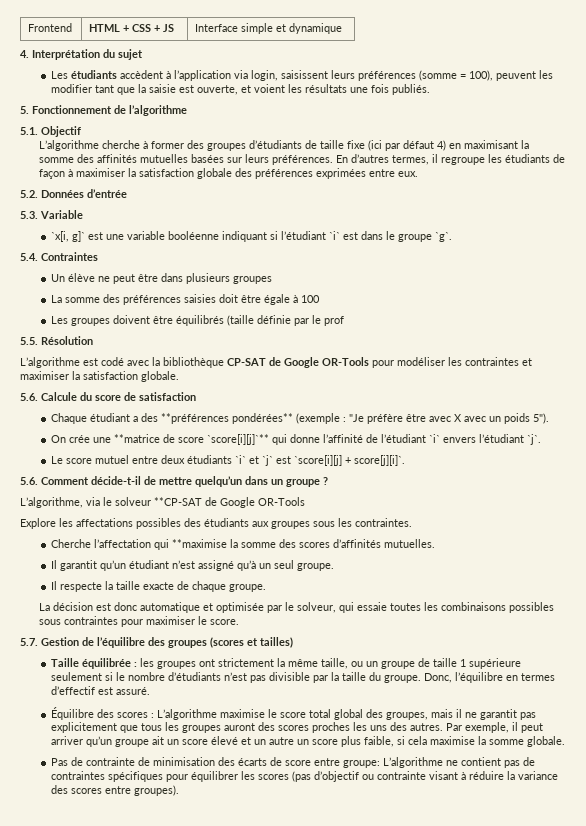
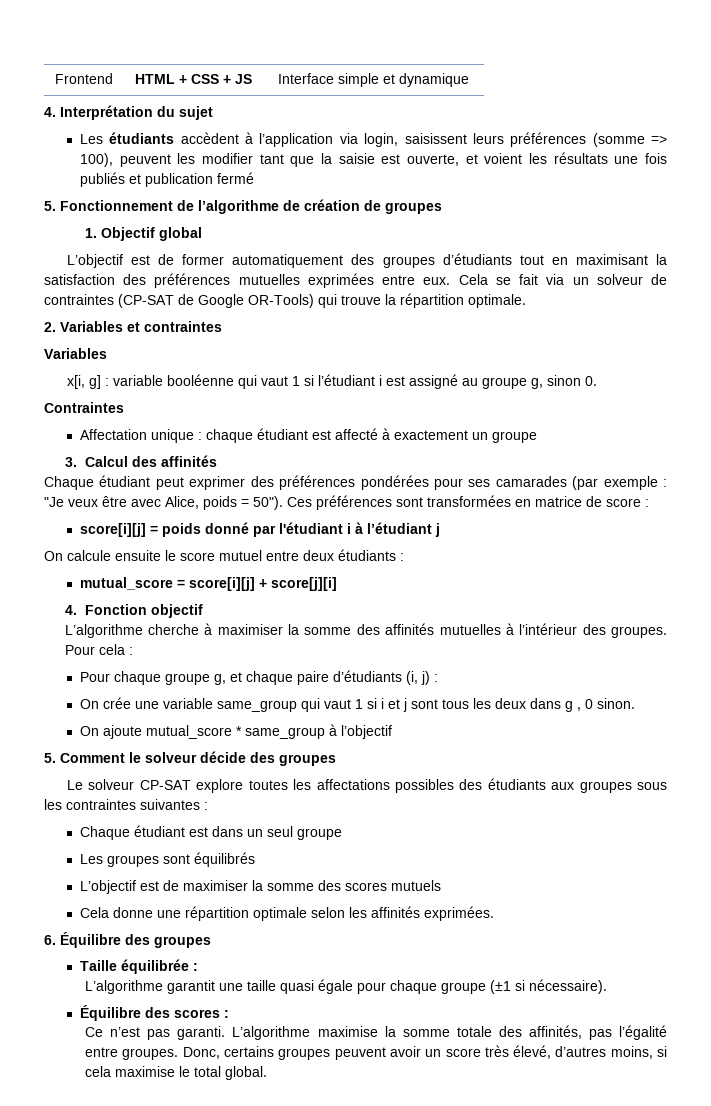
- Les étudiants accèdent à l’application via login, saisissent leurs préférences (somme = 100), peuvent les modifier tant que la saisie est ouverte, et voient les résultats une fois publiés.
+ Les étudiants accèdent à l’application via login, saisissent leurs préférences (somme => 100), peuvent les modifier tant que la saisie est ouverte, et voient les résultats une fois publiés et publication fermé
- 5. Fonctionnement de l’algorithme
- 5.1. Objectif
- L’algorithme cherche à former des groupes d’étudiants de taille fixe (ici par défaut 4) en maximisant la somme des affinités mutuelles basées sur leurs préférences. En d’autres termes, il regroupe les étudiants de façon à maximiser la satisfaction globale des préférences exprimées entre eux.
- 5.2. Données d’entrée
- 5.3. Variable
- `x[i, g]` est une variable booléenne indiquant si l’étudiant `i` est dans le groupe `g`.
- 5.4. Contraintes
- Un élève ne peut être dans plusieurs groupes
- La somme des préférences saisies doit être égale à 100
- Les groupes doivent être équilibrés (taille définie par le prof
- 5.5. Résolution
- L’algorithme est codé avec la bibliothèque CP-SAT de Google OR-Tools pour modéliser les contraintes et maximiser la satisfaction globale.
- 5.6. Calcule du score de satisfaction
- Chaque étudiant a des **préférences pondérées** (exemple : "Je préfère être avec X avec un poids 5").
- On crée une **matrice de score `score[i][j]`** qui donne l’affinité de l’étudiant `i` envers l’étudiant `j`.
- Le score mutuel entre deux étudiants `i` et `j` est `score[i][j] + score[j][i]`.
- 5.6. Comment décide-t-il de mettre quelqu’un dans un groupe ?
- L’algorithme, via le solveur **CP-SAT de Google OR-Tools
- Explore les affectations possibles des étudiants aux groupes sous les contraintes.
- Cherche l’affectation qui **maximise la somme des scores d’affinités mutuelles.
- Il garantit qu’un étudiant n’est assigné qu’à un seul groupe.
- Il respecte la taille exacte de chaque groupe.
- La décision est donc automatique et optimisée par le solveur, qui essaie toutes les combinaisons possibles sous contraintes pour maximiser le score.
- 5.7. Gestion de l’équilibre des groupes (scores et tailles)
+ 5. Fonctionnement de l’algorithme de création de groupes
+ 1. Objectif global
+ L’objectif est de former automatiquement des groupes d’étudiants tout en maximisant la satisfaction des préférences mutuelles exprimées entre eux. Cela se fait via un solveur de contraintes (CP-SAT de Google OR-Tools) qui trouve la répartition optimale.
+ 2. Variables et contraintes
+ Variables
+ x[i, g] : variable booléenne qui vaut 1 si l’étudiant i est assigné au groupe g, sinon 0.
+ Contraintes
+ Affectation unique : chaque étudiant est affecté à exactement un groupe
+ 3. Calcul des affinités
+ Chaque étudiant peut exprimer des préférences pondérées pour ses camarades (par exemple : "Je veux être avec Alice, poids = 50"). Ces préférences sont transformées en matrice de score :
+ score[i][j] = poids donné par l'étudiant i à l’étudiant j
+ On calcule ensuite le score mutuel entre deux étudiants :
+ mutual_score = score[i][j] + score[j][i]
+ 4. Fonction objectif
+ L’algorithme cherche à maximiser la somme des affinités mutuelles à l’intérieur des groupes. Pour cela :
+ Pour chaque groupe g, et chaque paire d’étudiants (i, j) :
+ On crée une variable same_group qui vaut 1 si i et j sont tous les deux dans g , 0 sinon.
+ On ajoute mutual_score * same_group à l’objectif
+ 5. Comment le solveur décide des groupes
+ Le solveur CP-SAT explore toutes les affectations possibles des étudiants aux groupes sous les contraintes suivantes :
+ Chaque étudiant est dans un seul groupe
+ Les groupes sont équilibrés
+ L’objectif est de maximiser la somme des scores mutuels
+ Cela donne une répartition optimale selon les affinités exprimées.
+ 6. Équilibre des groupes
- Taille équilibrée : les groupes ont strictement la même taille, ou un groupe de taille 1 supérieure seulement si le nombre d’étudiants n’est pas divisible par la taille du groupe. Donc, l’équilibre en termes d’effectif est assuré.
- Équilibre des scores : L’algorithme maximise le score total global des groupes, mais il ne garantit pas explicitement que tous les groupes auront des scores proches les uns des autres. Par exemple, il peut arriver qu’un groupe ait un score élevé et un autre un score plus faible, si cela maximise la somme globale.
- Pas de contrainte de minimisation des écarts de score entre groupe: L’algorithme ne contient pas de contraintes spécifiques pour équilibrer les scores (pas d’objectif ou contrainte visant à réduire la variance des scores entre groupes).
+ Taille équilibrée :
+ L’algorithme garantit une taille quasi égale pour chaque groupe (±1 si nécessaire).
+ Équilibre des scores :
+ Ce n’est pas garanti. L’algorithme maximise la somme totale des affinités, pas l’égalité entre groupes. Donc, certains groupes peuvent avoir un score très élevé, d’autres moins, si cela maximise le total global.

